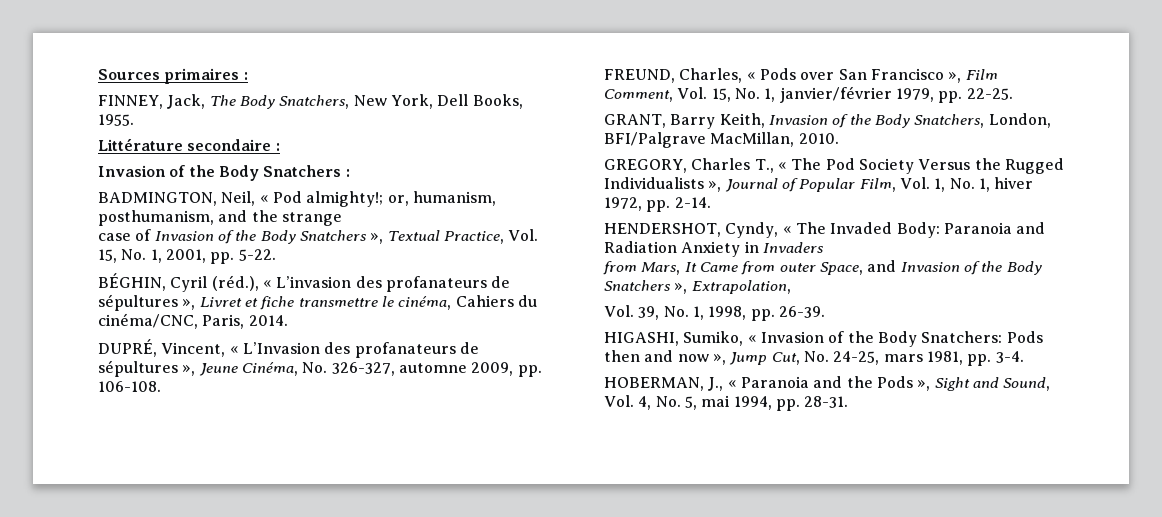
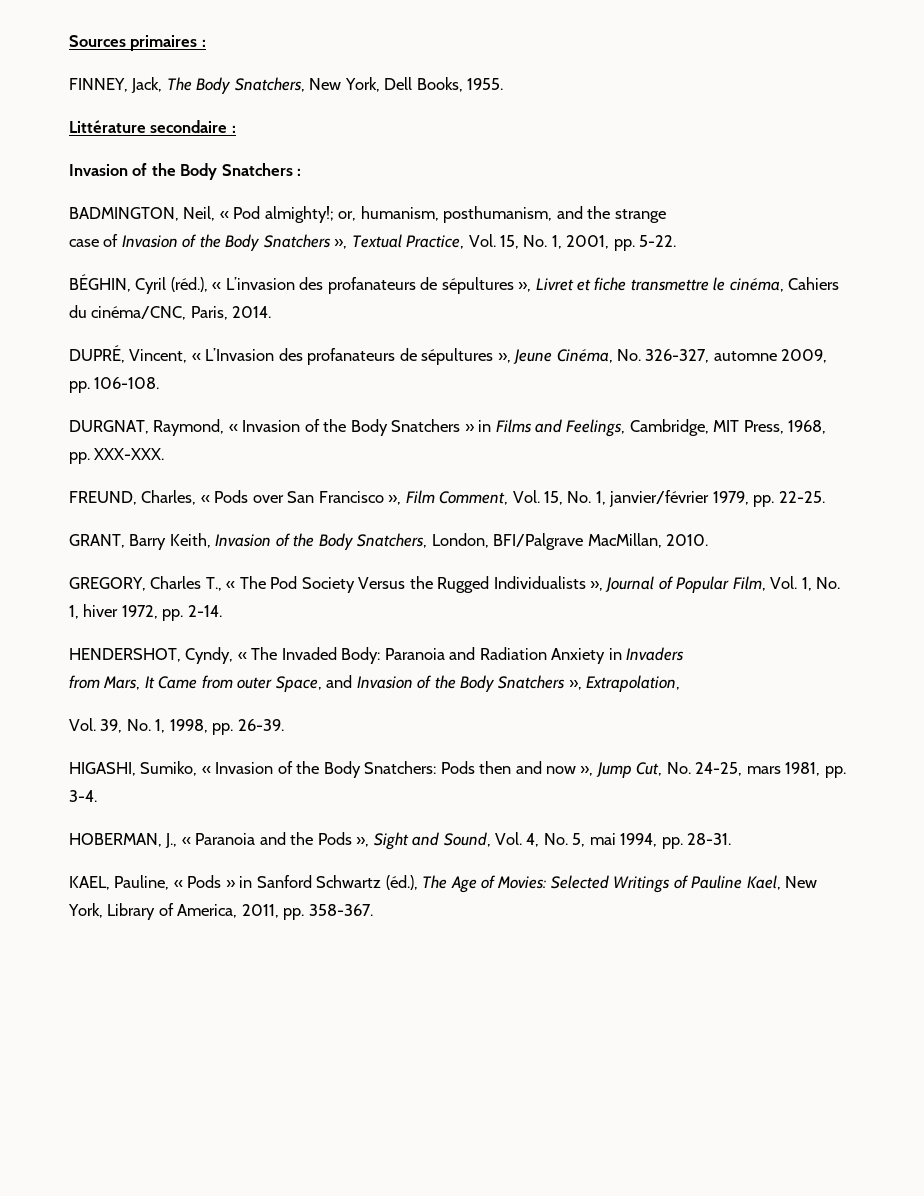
+ DURGNAT, Raymond, « Invasion of the Body Snatchers » in Films and Feelings, Cambridge, MIT Press, 1968, pp. XXX-XXX.
+ KAEL, Pauline, « Pods » in Sanford Schwartz (éd.), The Age of Movies: Selected Writings of Pauline Kael, New York, Library of America, 2011, pp. 358-367.

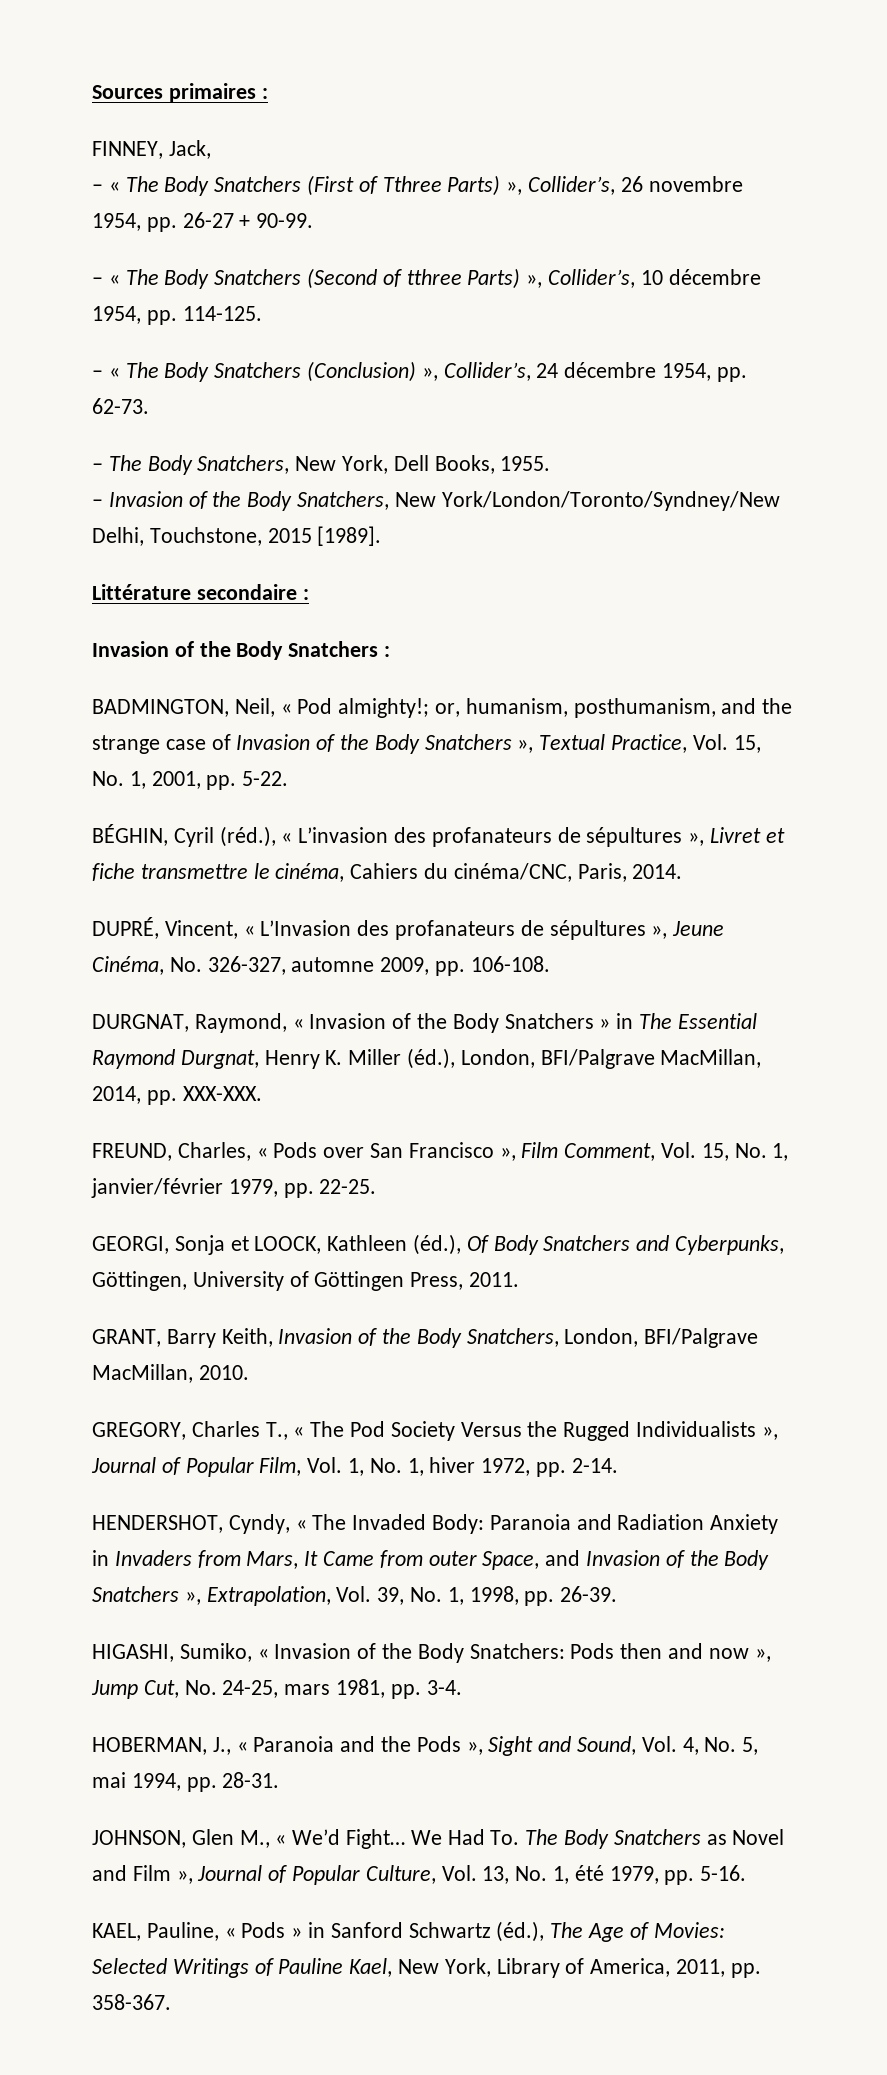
- FINNEY, Jack, The Body Snatchers, New York, Dell Books, 1955.
+ FINNEY, Jack,
+ – « The Body Snatchers (First of Tthree Parts) », Collider’s, 26 novembre 1954, pp. 26-27 + 90-99.
+ – « The Body Snatchers (Second of tthree Parts) », Collider’s, 10 décembre 1954, pp. 114-125.
+ – « The Body Snatchers (Conclusion) », Collider’s, 24 décembre 1954, pp. 62-73.
+ – The Body Snatchers, New York, Dell Books, 1955.
+ – Invasion of the Body Snatchers, New York/London/Toronto/Syndney/New Delhi, Touchstone, 2015 [1989].
- BADMINGTON, Neil, « Pod almighty!; or, humanism, posthumanism, and the strange
- case of Invasion of the Body Snatchers », Textual Practice, Vol. 15, No. 1, 2001, pp. 5-22.
+ BADMINGTON, Neil, « Pod almighty!; or, humanism, posthumanism, and the strange case of Invasion of the Body Snatchers », Textual Practice, Vol. 15, No. 1, 2001, pp. 5-22.
- DURGNAT, Raymond, « Invasion of the Body Snatchers » in Films and Feelings, Cambridge, MIT Press, 1968, pp. XXX-XXX.
+ DURGNAT, Raymond, « Invasion of the Body Snatchers » in The Essential Raymond Durgnat, Henry K. Miller (éd.), London, BFI/Palgrave MacMillan, 2014, pp. XXX-XXX.
+ GEORGI, Sonja et LOOCK, Kathleen (éd.), Of Body Snatchers and Cyberpunks, Göttingen, University of Göttingen Press, 2011.
- HENDERSHOT, Cyndy, « The Invaded Body: Paranoia and Radiation Anxiety in Invaders
- from Mars, It Came from outer Space, and Invasion of the Body Snatchers », Extrapolation,
- Vol. 39, No. 1, 1998, pp. 26-39.
+ HENDERSHOT, Cyndy, « The Invaded Body: Paranoia and Radiation Anxiety in Invaders from Mars, It Came from outer Space, and Invasion of the Body Snatchers », Extrapolation, Vol. 39, No. 1, 1998, pp. 26-39.
+ JOHNSON, Glen M., « We’d Fight… We Had To. The Body Snatchers as Novel and Film », Journal of Popular Culture, Vol. 13, No. 1, été 1979, pp. 5-16.

